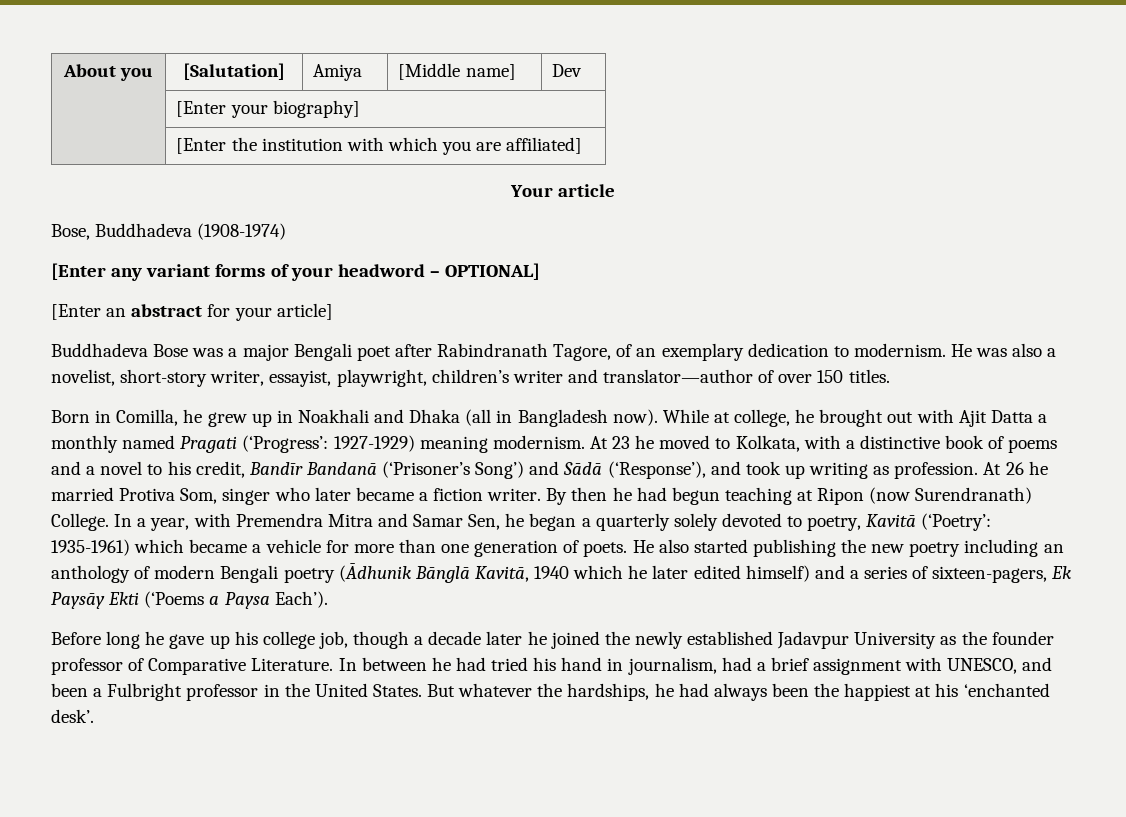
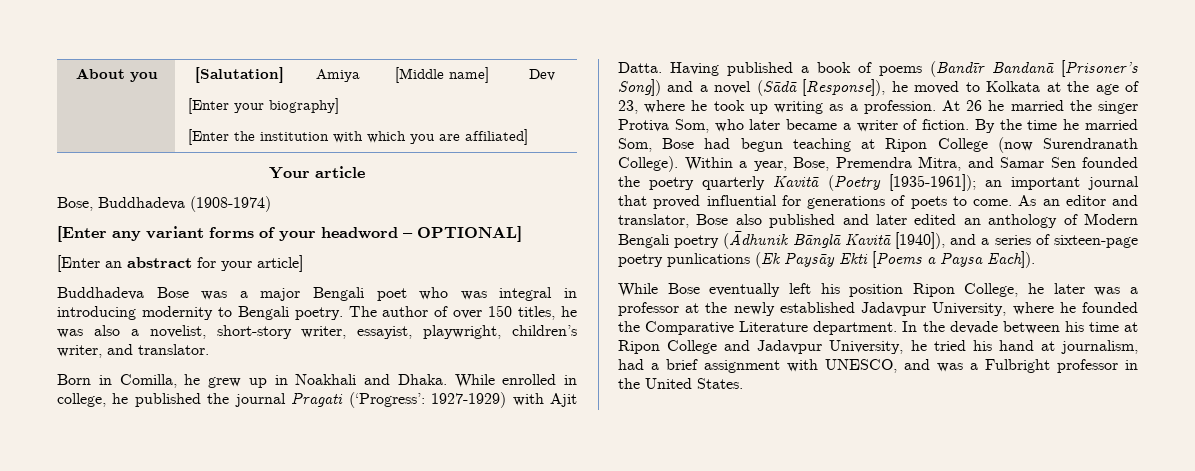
- Buddhadeva Bose was a major Bengali poet after Rabindranath Tagore, of an exemplary dedication to modernism. He was also a novelist, short-story writer, essayist, playwright, children’s writer and translator—author of over 150 titles.
+ Buddhadeva Bose was a major Bengali poet who was integral in introducing modernity to Bengali poetry. The author of over 150 titles, he was also a novelist, short-story writer, essayist, playwright, children’s writer, and translator.
- Born in Comilla, he grew up in Noakhali and Dhaka (all in Bangladesh now). While at college, he brought out with Ajit Datta a monthly named Pragati (‘Progress’: 1927-1929) meaning modernism. At 23 he moved to Kolkata, with a distinctive book of poems and a novel to his credit, Bandīr Bandanā (‘Prisoner’s Song’) and Sādā (‘Response’), and took up writing as profession.
+ Born in Comilla, he grew up in Noakhali and Dhaka. While enrolled in college, he published the journal Pragati (‘Progress’: 1927-1929) with Ajit Datta. Having published a book of poems (Bandīr Bandanā [Prisoner’s Song]) and a novel (Sādā [Response]), he moved to Kolkata at the age of 23, where he took up writing as a profession.
- At 26 he married Protiva Som, singer who later became a fiction writer. By then he had begun teaching at Ripon (now Surendranath) College. In a year, with Premendra Mitra and Samar Sen, he began a quarterly solely devoted to poetry, Kavitā (‘Poetry’: 1935-1961) which became a vehicle for more than one generation of poets. He also started publishing the new poetry including an anthology of modern Bengali poetry (Ādhunik Bānglā Kavitā, 1940 which he later edited himself) and a series of sixteen-pagers, Ek Paysāy Ekti (‘Poems a Paysa Each’).
- Before long he gave up his college job, though a decade later he joined the newly established Jadavpur University as the founder professor of Comparative Literature. In between he had tried his hand in journalism, had a brief assignment with UNESCO, and been a Fulbright professor in the United States. But whatever the hardships, he had always been the happiest at his ‘enchanted desk’.
+ At 26 he married the singer Protiva Som, who later became a writer of fiction. By the time he married Som, Bose had begun teaching at Ripon College (now Surendranath College). Within a year, Bose, Premendra Mitra, and Samar Sen founded the poetry quarterly Kavitā (Poetry [1935-1961]); an important journal that proved influential for generations of poets to come. As an editor and translator, Bose also published and later edited an anthology of Modern Bengali poetry (Ādhunik Bānglā Kavitā [1940]), and a series of sixteen-page poetry punlications (Ek Paysāy Ekti [Poems a Paysa Each]).
+ While Bose eventually left his position Ripon College, he later was a professor at the newly established Jadavpur University, where he founded the Comparative Literature department. In the devade between his time at Ripon College and Jadavpur University, he tried his hand at journalism, had a brief assignment with UNESCO, and was a Fulbright professor in the United States.

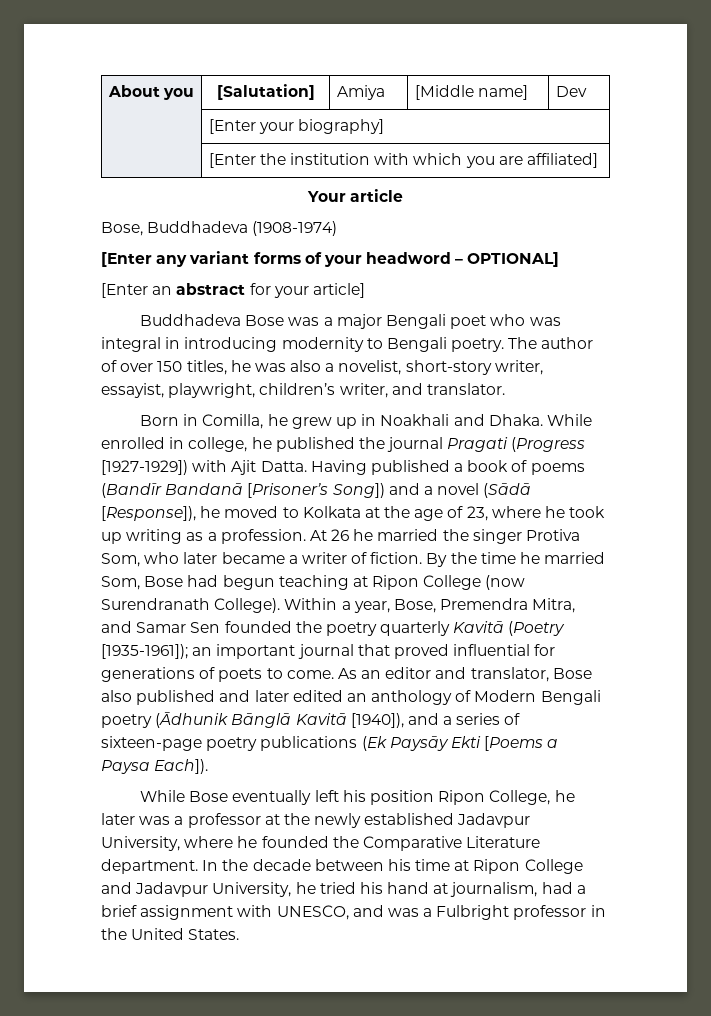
- While enrolled in college, he published the journal Pragati (‘Progress’: 1927-1929) with Ajit Datta.
+ While enrolled in college, he published the journal Pragati (Progress [1927-1929]) with Ajit Datta.
- As an editor and translator, Bose also published and later edited an anthology of Modern Bengali poetry (Ādhunik Bānglā Kavitā [1940]), and a series of sixteen-page poetry punlications (Ek Paysāy Ekti [Poems a Paysa Each]).
+ As an editor and translator, Bose also published and later edited an anthology of Modern Bengali poetry (Ādhunik Bānglā Kavitā [1940]), and a series of sixteen-page poetry publications (Ek Paysāy Ekti [Poems a Paysa Each]).
- In the devade between his time at Ripon College and Jadavpur University, he tried his hand at journalism, had a brief assignment with UNESCO, and was a Fulbright professor in the United States.
+ In the decade between his time at Ripon College and Jadavpur University, he tried his hand at journalism, had a brief assignment with UNESCO, and was a Fulbright professor in the United States.

